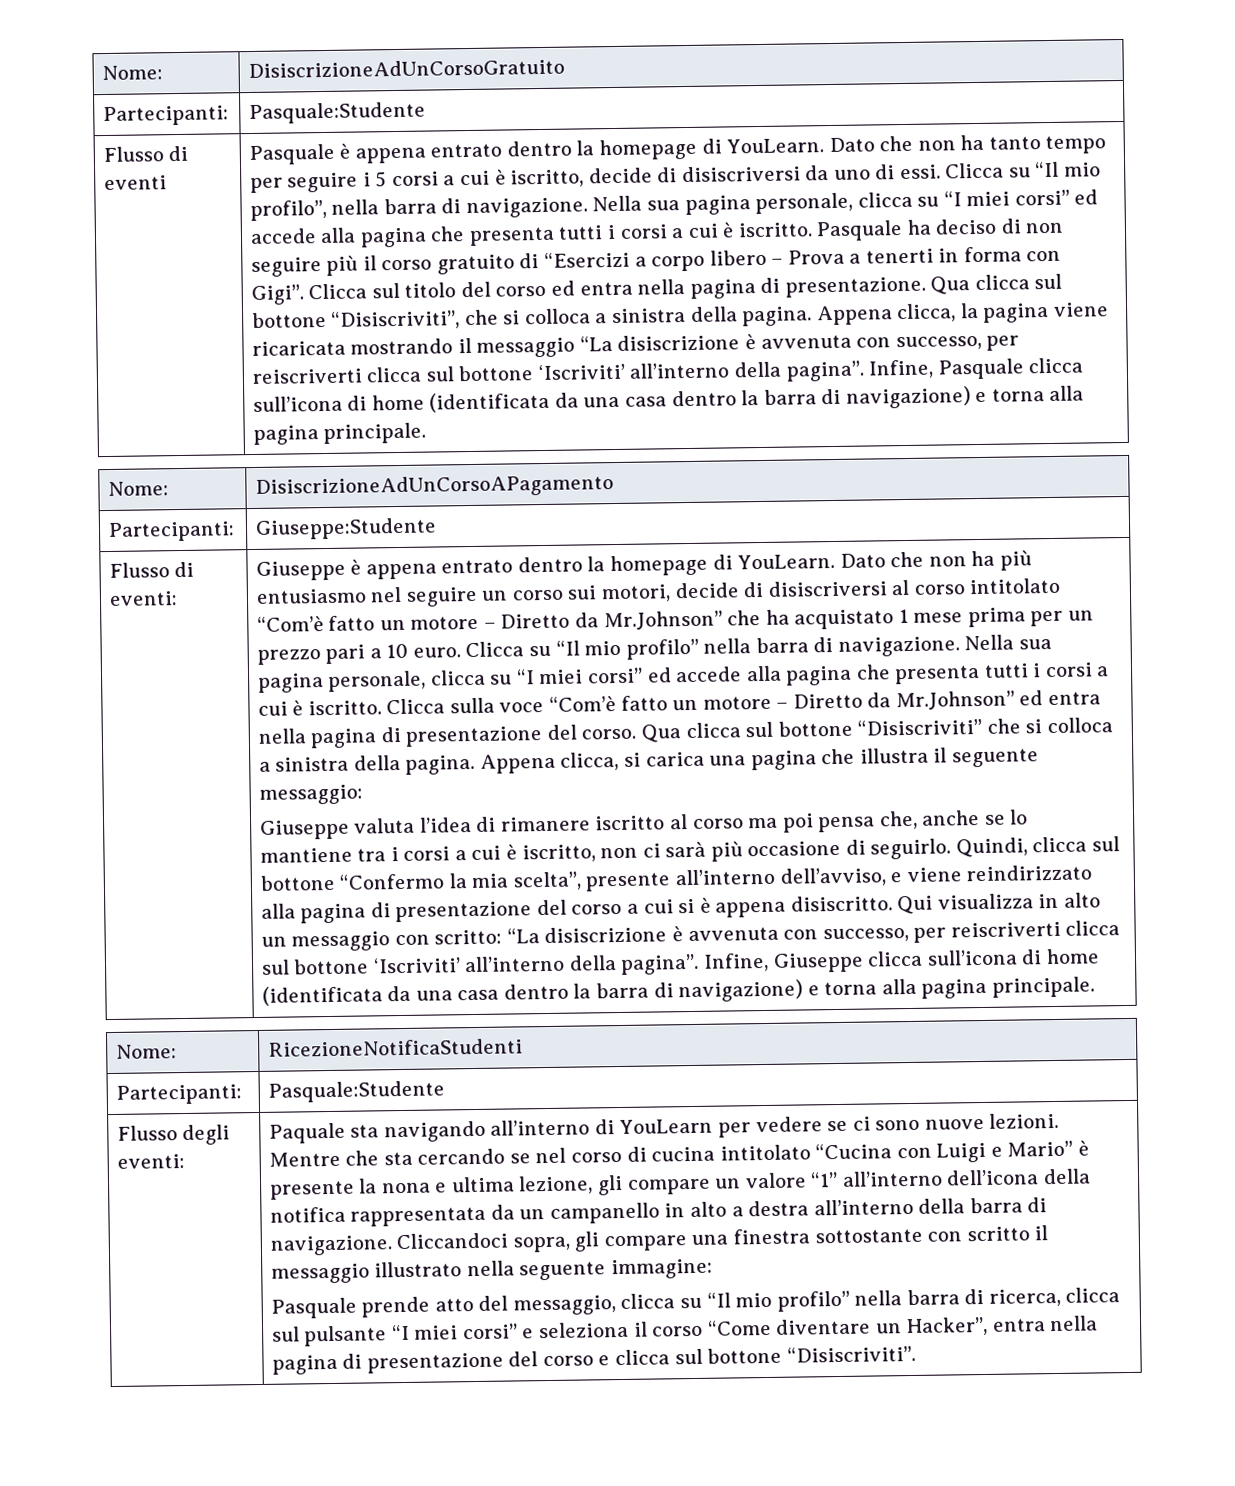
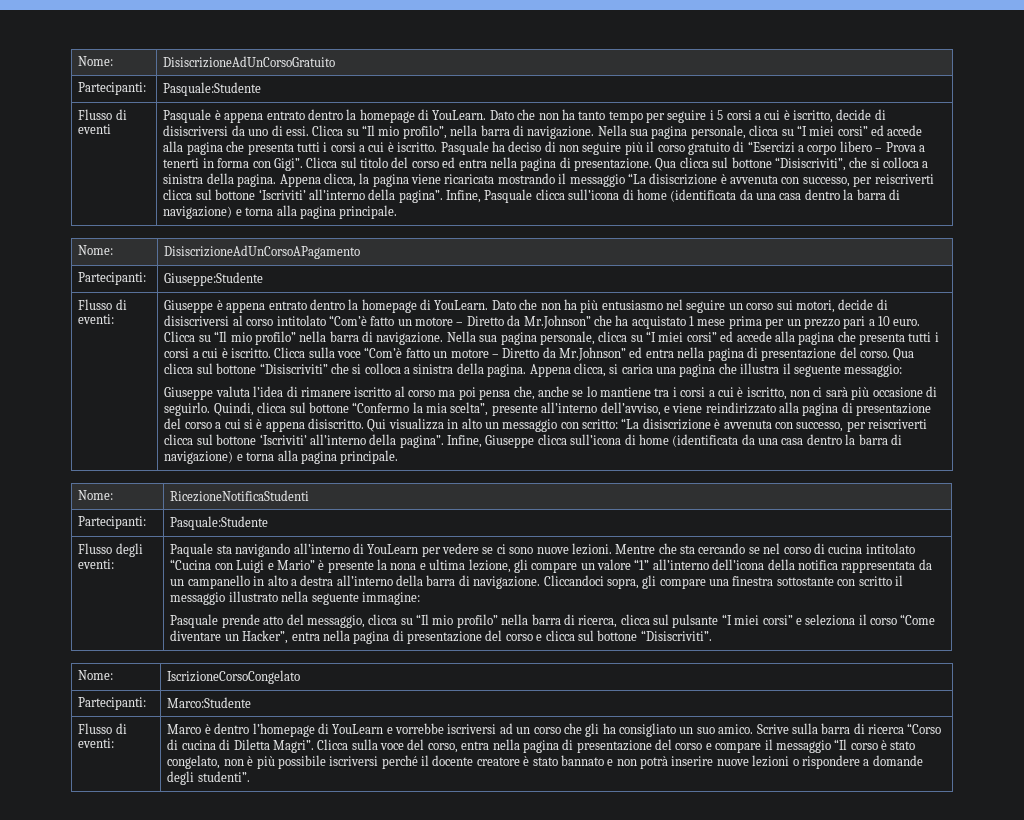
+ Nome: | IscrizioneCorsoCongelato
+ Partecipanti: | Marco:Studente
+ Flusso di eventi: | Marco è dentro l’homepage di YouLearn e vorrebbe iscriversi ad un corso che gli ha consigliato un suo amico. Scrive sulla barra di ricerca “Corso di cucina di Diletta Magri”. Clicca sulla voce del corso, entra nella pagina di presentazione del corso e compare il messaggio “Il corso è stato congelato, non è più possibile iscriversi perché il docente creatore è stato bannato e non potrà inserire nuove lezioni o rispondere a domande degli studenti”.

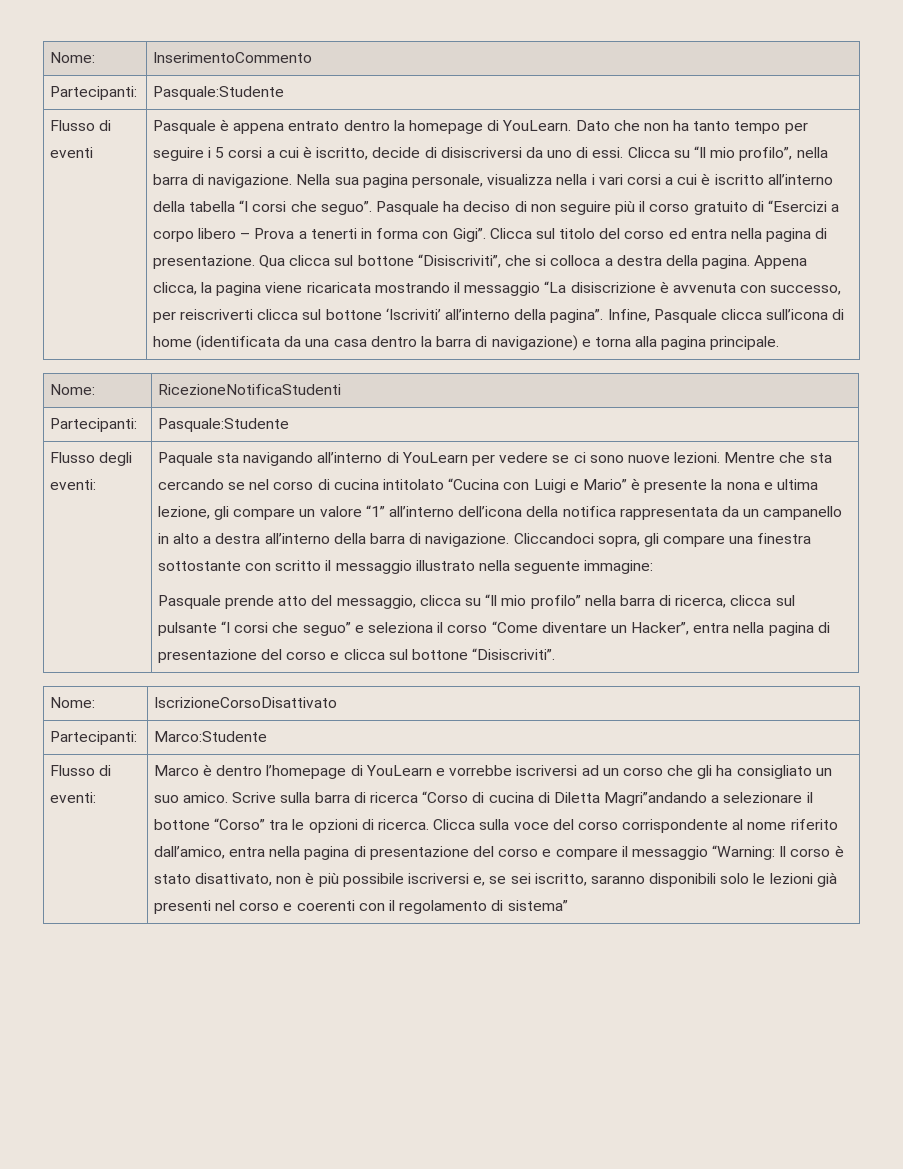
- Nome: | DisiscrizioneAdUnCorsoGratuito
+ Nome: | InserimentoCommento
- Clicca su “Il mio profilo”, nella barra di navigazione. Nella sua pagina personale, clicca su “I miei corsi” ed accede alla pagina che presenta tutti i corsi a cui è iscritto.
+ Clicca su “Il mio profilo”, nella barra di navigazione. Nella sua pagina personale, visualizza nella i vari corsi a cui è iscritto all’interno della tabella “I corsi che seguo”.
- Qua clicca sul bottone “Disiscriviti”, che si colloca a sinistra della pagina.
+ Qua clicca sul bottone “Disiscriviti”, che si colloca a destra della pagina.
- Nome: | DisiscrizioneAdUnCorsoAPagamento
- Partecipanti: | Giuseppe:Studente
- Flusso di eventi: | Giuseppe è appena entrato dentro la homepage di YouLearn. Dato che non ha più entusiasmo nel seguire un corso sui motori, decide di disiscriversi al corso intitolato “Com’è fatto un motore – Diretto da Mr.Johnson” che ha acquistato 1 mese prima per un prezzo pari a 10 euro. Clicca su “Il mio profilo” nella barra di navigazione. Nella sua pagina personale, clicca su “I miei corsi” ed accede alla pagina che presenta tutti i corsi a cui è iscritto. Clicca sulla voce “Com’è fatto un motore – Diretto da Mr.Johnson” ed entra nella pagina di presentazione del corso. Qua clicca sul bottone “Disiscriviti” che si colloca a sinistra della pagina. Appena clicca, si carica una pagina che illustra il seguente messaggio:
- Giuseppe valuta l’idea di rimanere iscritto al corso ma poi pensa che, anche se lo mantiene tra i corsi a cui è iscritto, non ci sarà più occasione di seguirlo. Quindi, clicca sul bottone “Confermo la mia scelta”, presente all’interno dell’avviso, e viene reindirizzato alla pagina di presentazione del corso a cui si è appena disiscritto. Qui visualizza in alto un messaggio con scritto: “La disiscrizione è avvenuta con successo, per reiscriverti clicca sul bottone ‘Iscriviti’ all’interno della pagina”. Infine, Giuseppe clicca sull’icona di home (identificata da una casa dentro la barra di navigazione) e torna alla pagina principale.
- Pasquale prende atto del messaggio, clicca su “Il mio profilo” nella barra di ricerca, clicca sul pulsante “I miei corsi” e seleziona il corso “Come diventare un Hacker”, entra nella pagina di presentazione del corso e clicca sul bottone “Disiscriviti”.
+ Pasquale prende atto del messaggio, clicca su “Il mio profilo” nella barra di ricerca, clicca sul pulsante “I corsi che seguo” e seleziona il corso “Come diventare un Hacker”, entra nella pagina di presentazione del corso e clicca sul bottone “Disiscriviti”.
- Nome: | IscrizioneCorsoCongelato
+ Nome: | IscrizioneCorsoDisattivato
- Scrive sulla barra di ricerca “Corso di cucina di Diletta Magri”. Clicca sulla voce del corso, entra nella pagina di presentazione del corso e compare il messaggio “Il corso è stato congelato, non è più possibile iscriversi perché il docente creatore è stato bannato e non potrà inserire nuove lezioni o rispondere a domande degli studenti”.
+ Scrive sulla barra di ricerca “Corso di cucina di Diletta Magri”andando a selezionare il bottone “Corso” tra le opzioni di ricerca. Clicca sulla voce del corso corrispondente al nome riferito dall’amico, entra nella pagina di presentazione del corso e compare il messaggio “Warning: Il corso è stato disattivato, non è più possibile iscriversi e, se sei iscritto, saranno disponibili solo le lezioni già presenti nel corso e coerenti con il regolamento di sistema”

